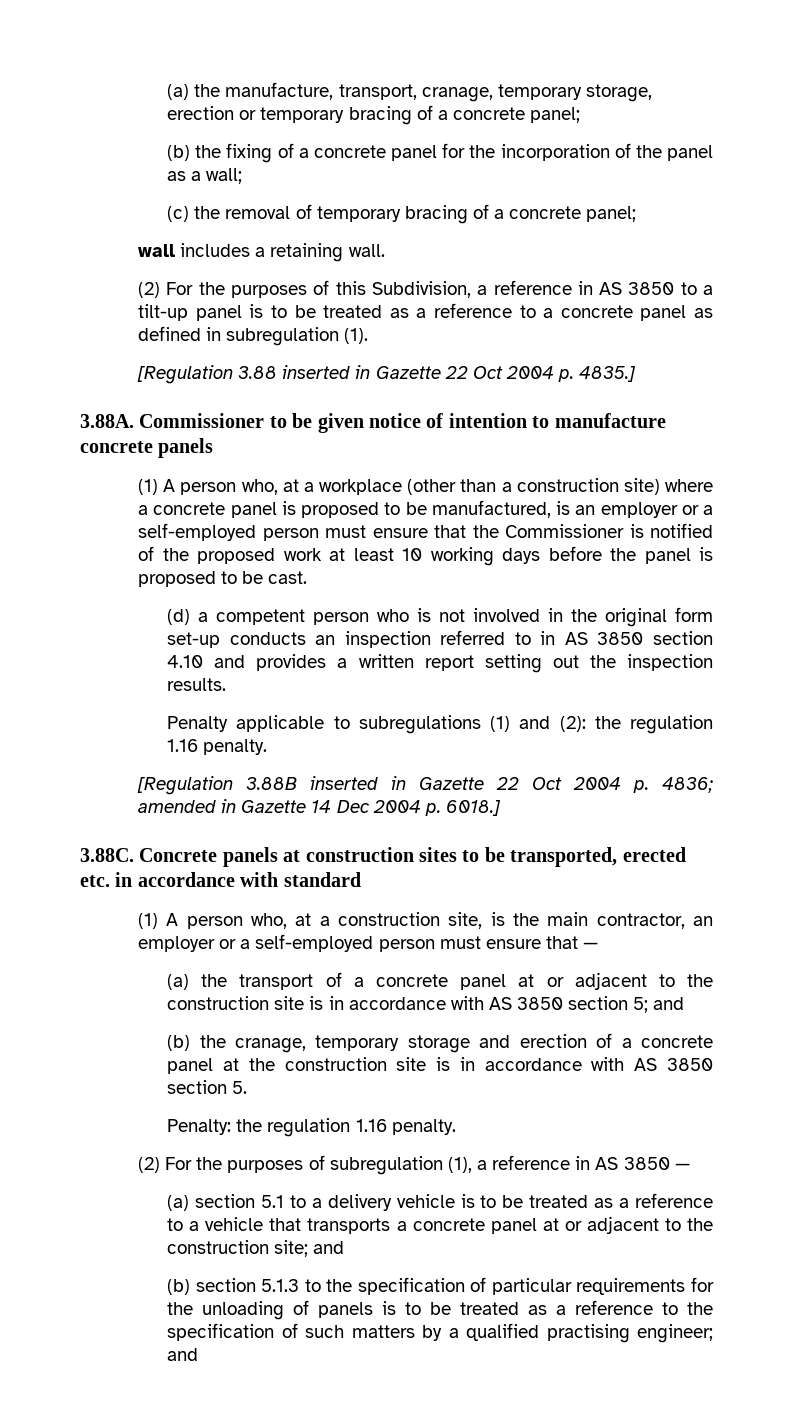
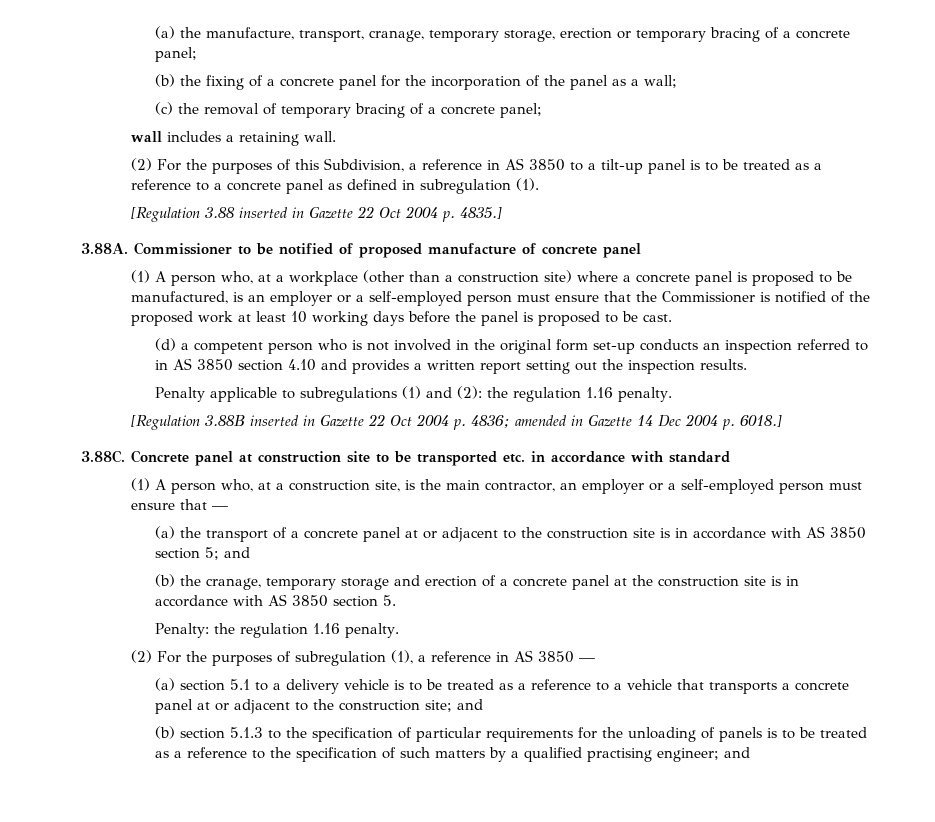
- 3.88A. Commissioner to be given notice of intention to manufacture concrete panels
+ 3.88A. Commissioner to be notified of proposed manufacture of concrete panel
- 3.88C. Concrete panels at construction sites to be transported, erected etc. in accordance with standard
+ 3.88C. Concrete panel at construction site to be transported etc. in accordance with standard

